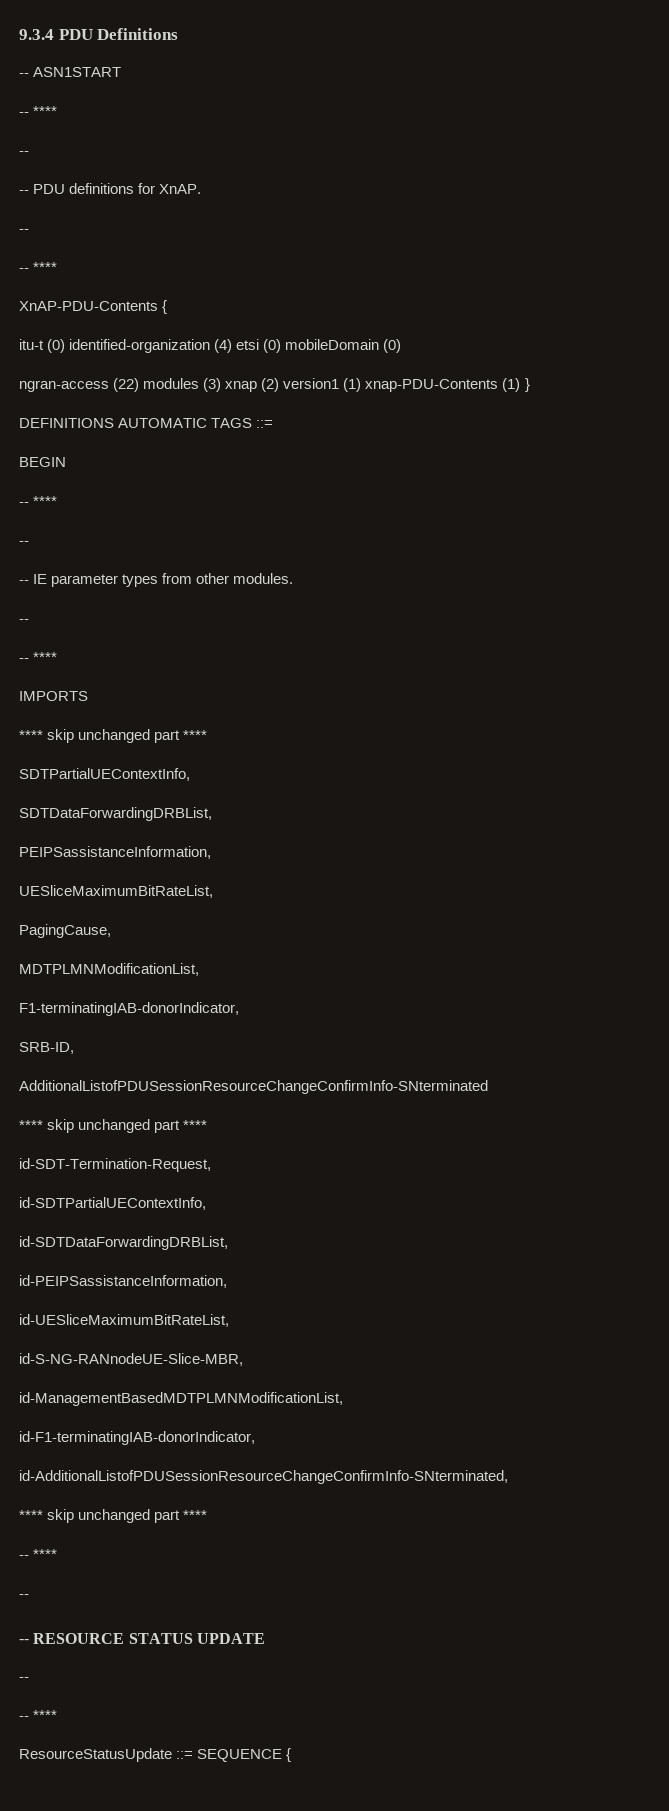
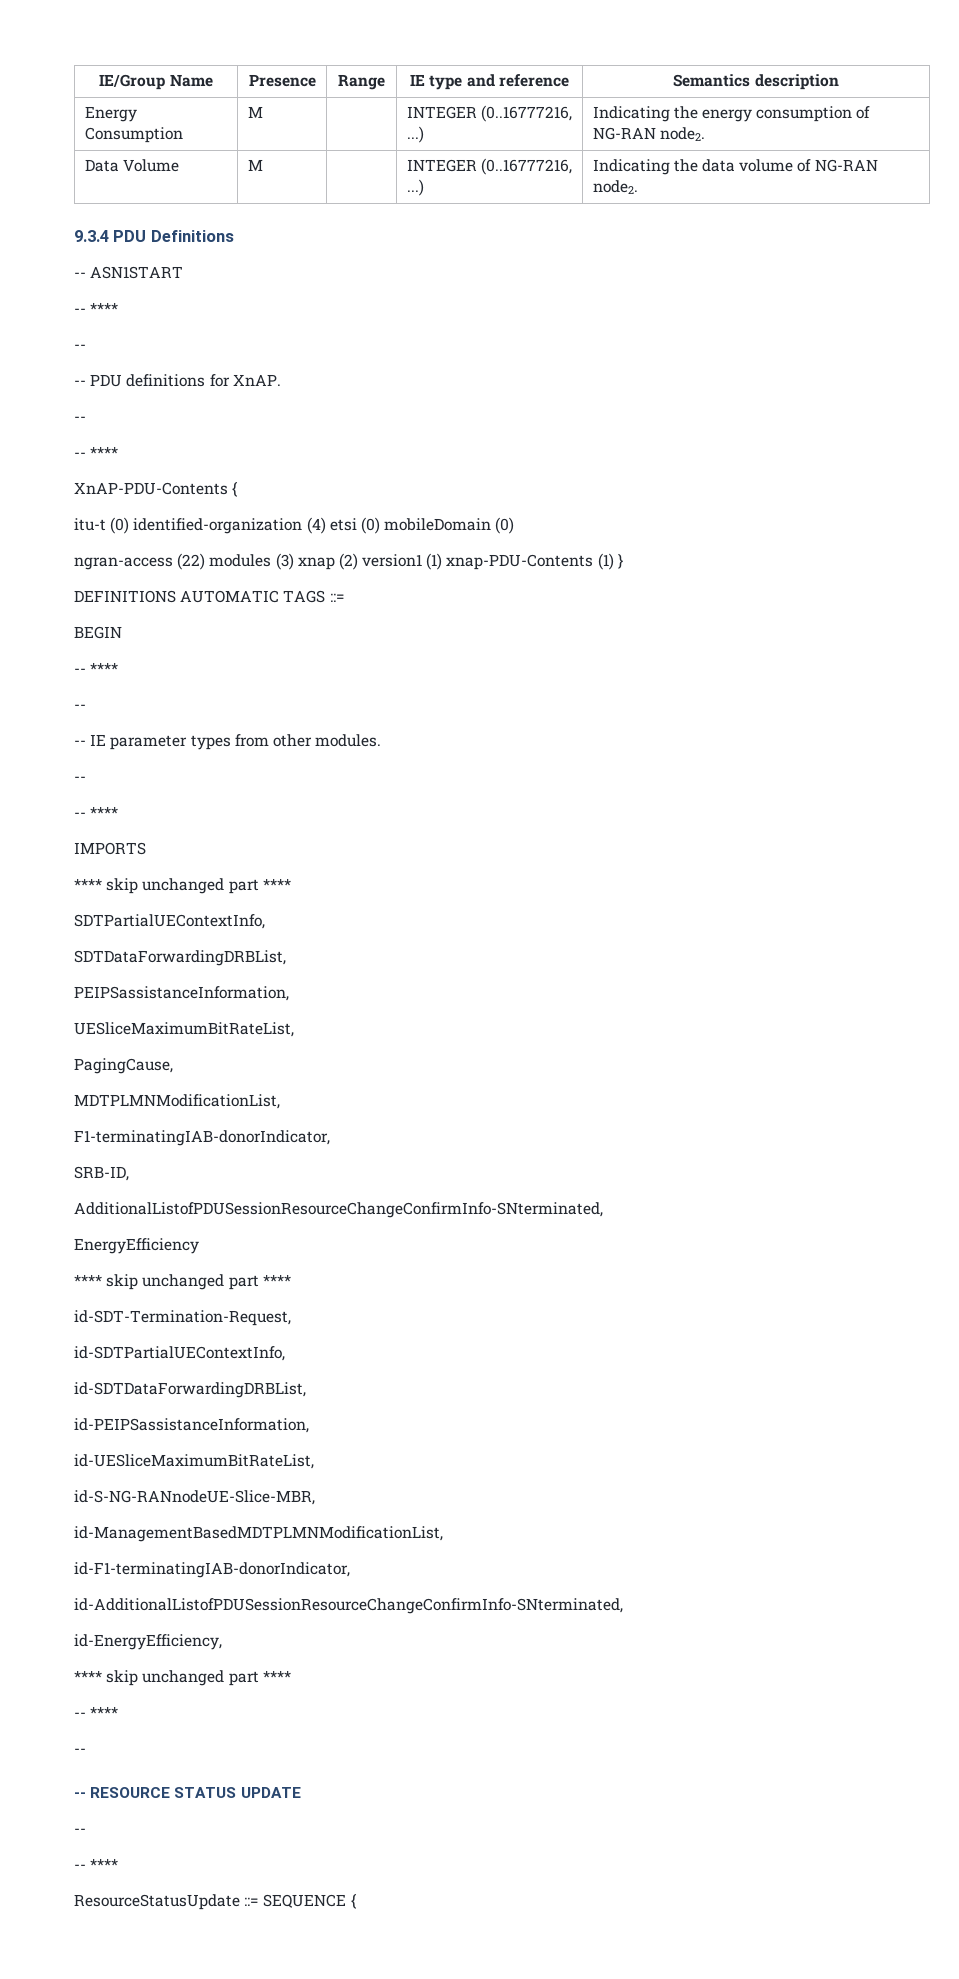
+ IE/Group Name | Presence | Range | IE type and reference | Semantics description
+ Energy Consumption | M | | INTEGER (0..16777216, ...) | Indicating the energy consumption of NG-RAN node2.
+ Data Volume | M | | INTEGER (0..16777216, ...) | Indicating the data volume of NG-RAN node2.
- AdditionalListofPDUSessionResourceChangeConfirmInfo-SNterminated
+ AdditionalListofPDUSessionResourceChangeConfirmInfo-SNterminated,
+ EnergyEfficiency
+ id-EnergyEfficiency,

